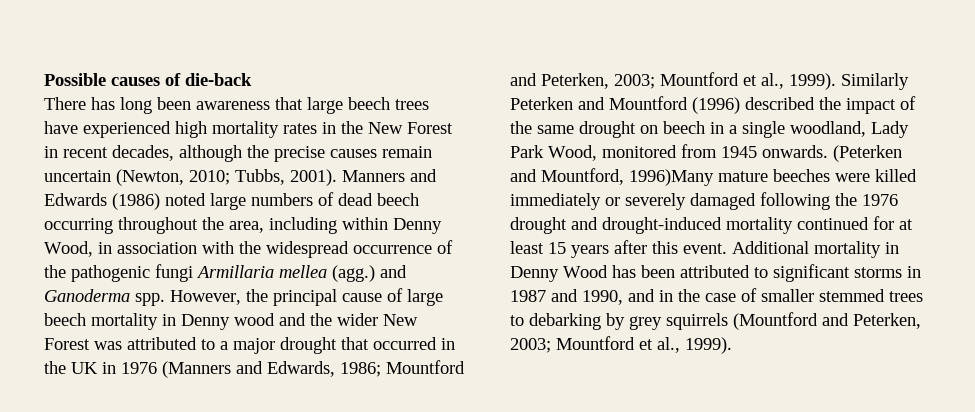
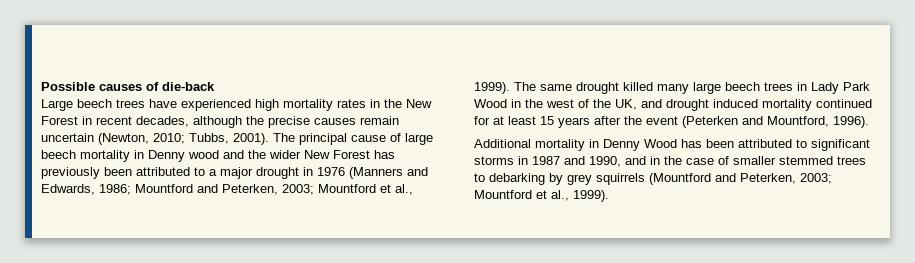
- There has long been awareness that large beech trees have experienced high mortality rates in the New Forest in recent decades, although the precise causes remain uncertain (Newton, 2010; Tubbs, 2001).
+ Large beech trees have experienced high mortality rates in the New Forest in recent decades, although the precise causes remain uncertain (Newton, 2010; Tubbs, 2001).
- Manners and Edwards (1986) noted large numbers of dead beech occurring throughout the area, including within Denny Wood, in association with the widespread occurrence of the pathogenic fungi Armillaria mellea (agg.) and Ganoderma spp. However, the principal cause of large beech mortality in Denny wood and the wider New Forest was attributed to a major drought that occurred in the UK in 1976 (Manners and Edwards, 1986; Mountford and Peterken, 2003; Mountford et al., 1999).
+ The principal cause of large beech mortality in Denny wood and the wider New Forest has previously been attributed to a major drought in 1976 (Manners and Edwards, 1986; Mountford and Peterken, 2003; Mountford et al., 1999).
- Similarly Peterken and Mountford (1996) described the impact of the same drought on beech in a single woodland, Lady Park Wood, monitored from 1945 onwards. (Peterken and Mountford, 1996)Many mature beeches were killed immediately or severely damaged following the 1976 drought and drought-induced mortality continued for at least 15 years after this event. Additional mortality in Denny Wood has been attributed to significant storms in 1987 and 1990, and in the case of smaller stemmed trees to debarking by grey squirrels (Mountford and Peterken, 2003; Mountford et al., 1999).
+ The same drought killed many large beech trees in Lady Park Wood in the west of the UK, and drought induced mortality continued for at least 15 years after the event (Peterken and Mountford, 1996).
+ Additional mortality in Denny Wood has been attributed to significant storms in 1987 and 1990, and in the case of smaller stemmed trees to debarking by grey squirrels (Mountford and Peterken, 2003; Mountford et al., 1999).

